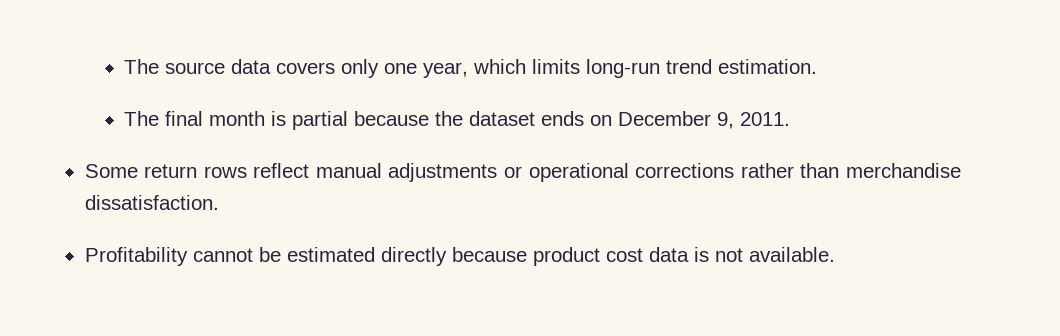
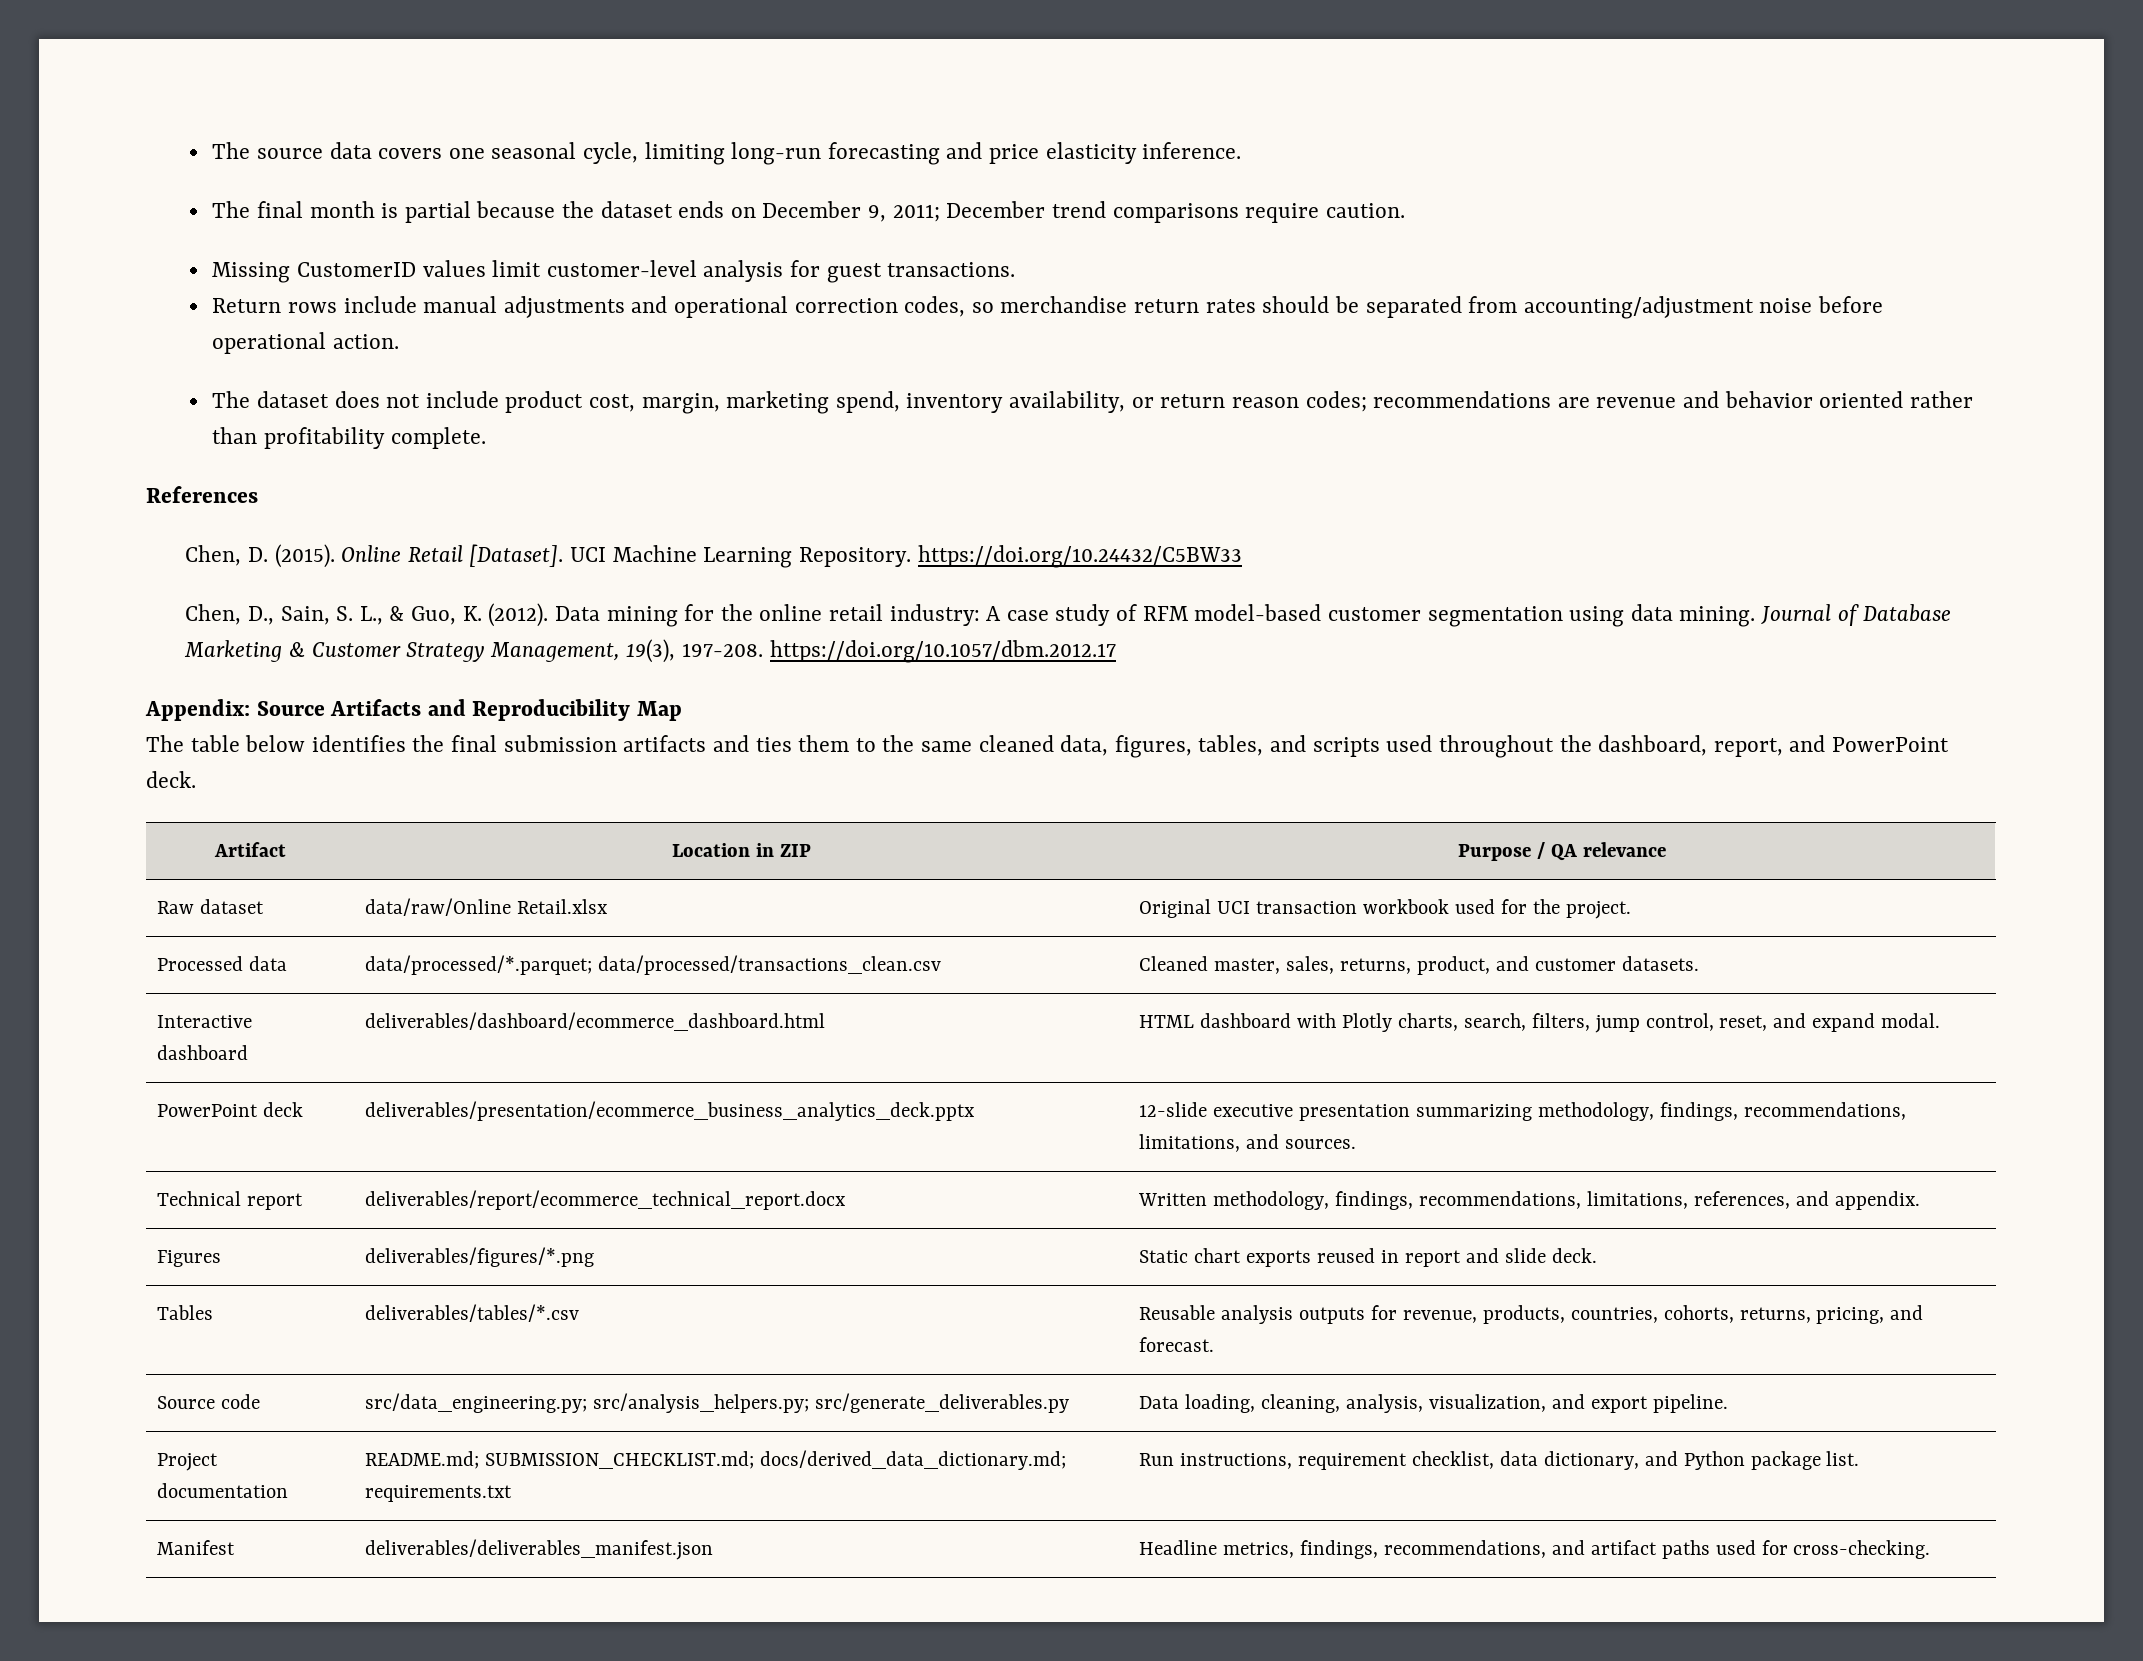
- The source data covers only one year, which limits long-run trend estimation.
+ The source data covers one seasonal cycle, limiting long-run forecasting and price elasticity inference.
- The final month is partial because the dataset ends on December 9, 2011.
- Some return rows reflect manual adjustments or operational corrections rather than merchandise dissatisfaction.
- Profitability cannot be estimated directly because product cost data is not available.
+ The final month is partial because the dataset ends on December 9, 2011; December trend comparisons require caution.
+ Missing CustomerID values limit customer-level analysis for guest transactions.
+ Return rows include manual adjustments and operational correction codes, so merchandise return rates should be separated from accounting/adjustment noise before operational action.
+ The dataset does not include product cost, margin, marketing spend, inventory availability, or return reason codes; recommendations are revenue and behavior oriented rather than profitability complete.
+ References
+ Chen, D. (2015). Online Retail [Dataset]. UCI Machine Learning Repository. https://doi.org/10.24432/C5BW33
+ Chen, D., Sain, S. L., & Guo, K. (2012). Data mining for the online retail industry: A case study of RFM model-based customer segmentation using data mining. Journal of Database Marketing & Customer Strategy Management, 19(3), 197-208. https://doi.org/10.1057/dbm.2012.17
+ Appendix: Source Artifacts and Reproducibility Map
+ The table below identifies the final submission artifacts and ties them to the same cleaned data, figures, tables, and scripts used throughout the dashboard, report, and PowerPoint deck.
+ Artifact | Location in ZIP | Purpose / QA relevance
+ Raw dataset | data/raw/Online Retail.xlsx | Original UCI transaction workbook used for the project.
+ Processed data | data/processed/*.parquet; data/processed/transactions_clean.csv | Cleaned master, sales, returns, product, and customer datasets.
+ Interactive dashboard | deliverables/dashboard/ecommerce_dashboard.html | HTML dashboard with Plotly charts, search, filters, jump control, reset, and expand modal.
+ PowerPoint deck | deliverables/presentation/ecommerce_business_analytics_deck.pptx | 12-slide executive presentation summarizing methodology, findings, recommendations, limitations, and sources.
+ Technical report | deliverables/report/ecommerce_technical_report.docx | Written methodology, findings, recommendations, limitations, references, and appendix.
+ Figures | deliverables/figures/*.png | Static chart exports reused in report and slide deck.
+ Tables | deliverables/tables/*.csv | Reusable analysis outputs for revenue, products, countries, cohorts, returns, pricing, and forecast.
+ Source code | src/data_engineering.py; src/analysis_helpers.py; src/generate_deliverables.py | Data loading, cleaning, analysis, visualization, and export pipeline.
+ Project documentation | README.md; SUBMISSION_CHECKLIST.md; docs/derived_data_dictionary.md; requirements.txt | Run instructions, requirement checklist, data dictionary, and Python package list.
+ Manifest | deliverables/deliverables_manifest.json | Headline metrics, findings, recommendations, and artifact paths used for cross-checking.

